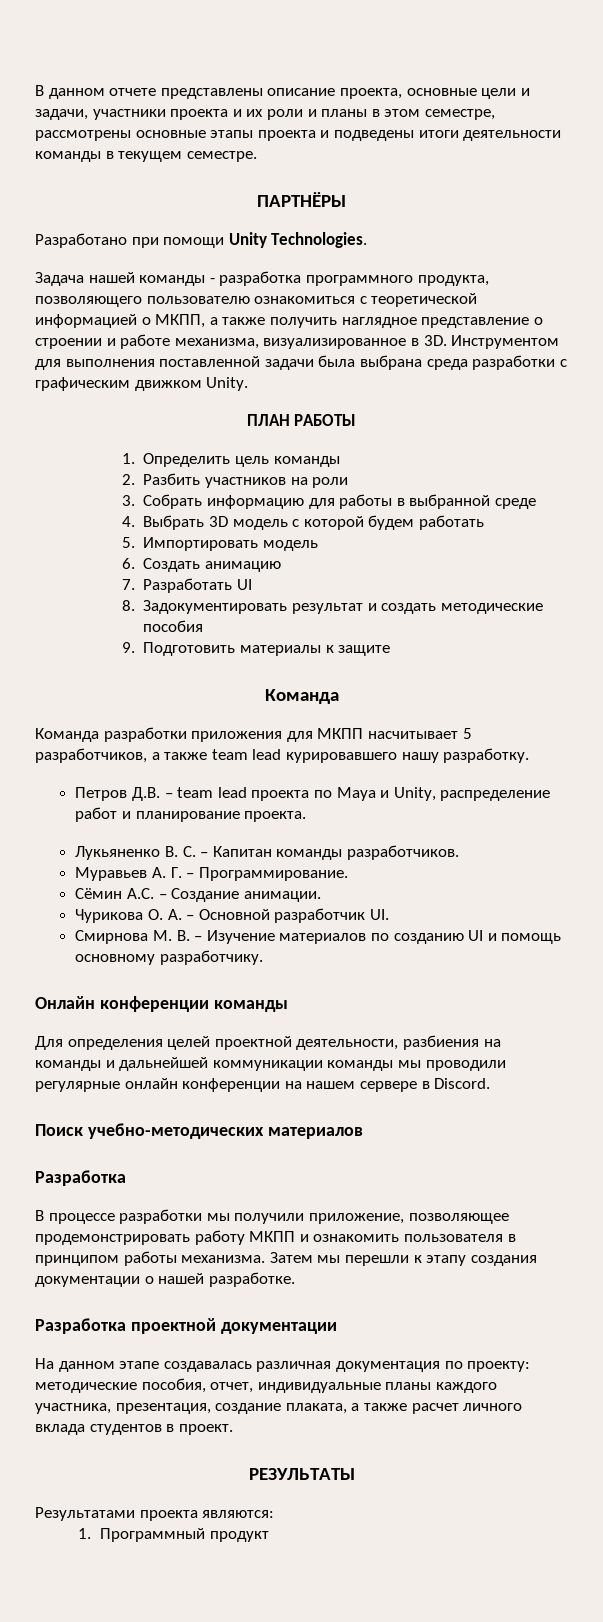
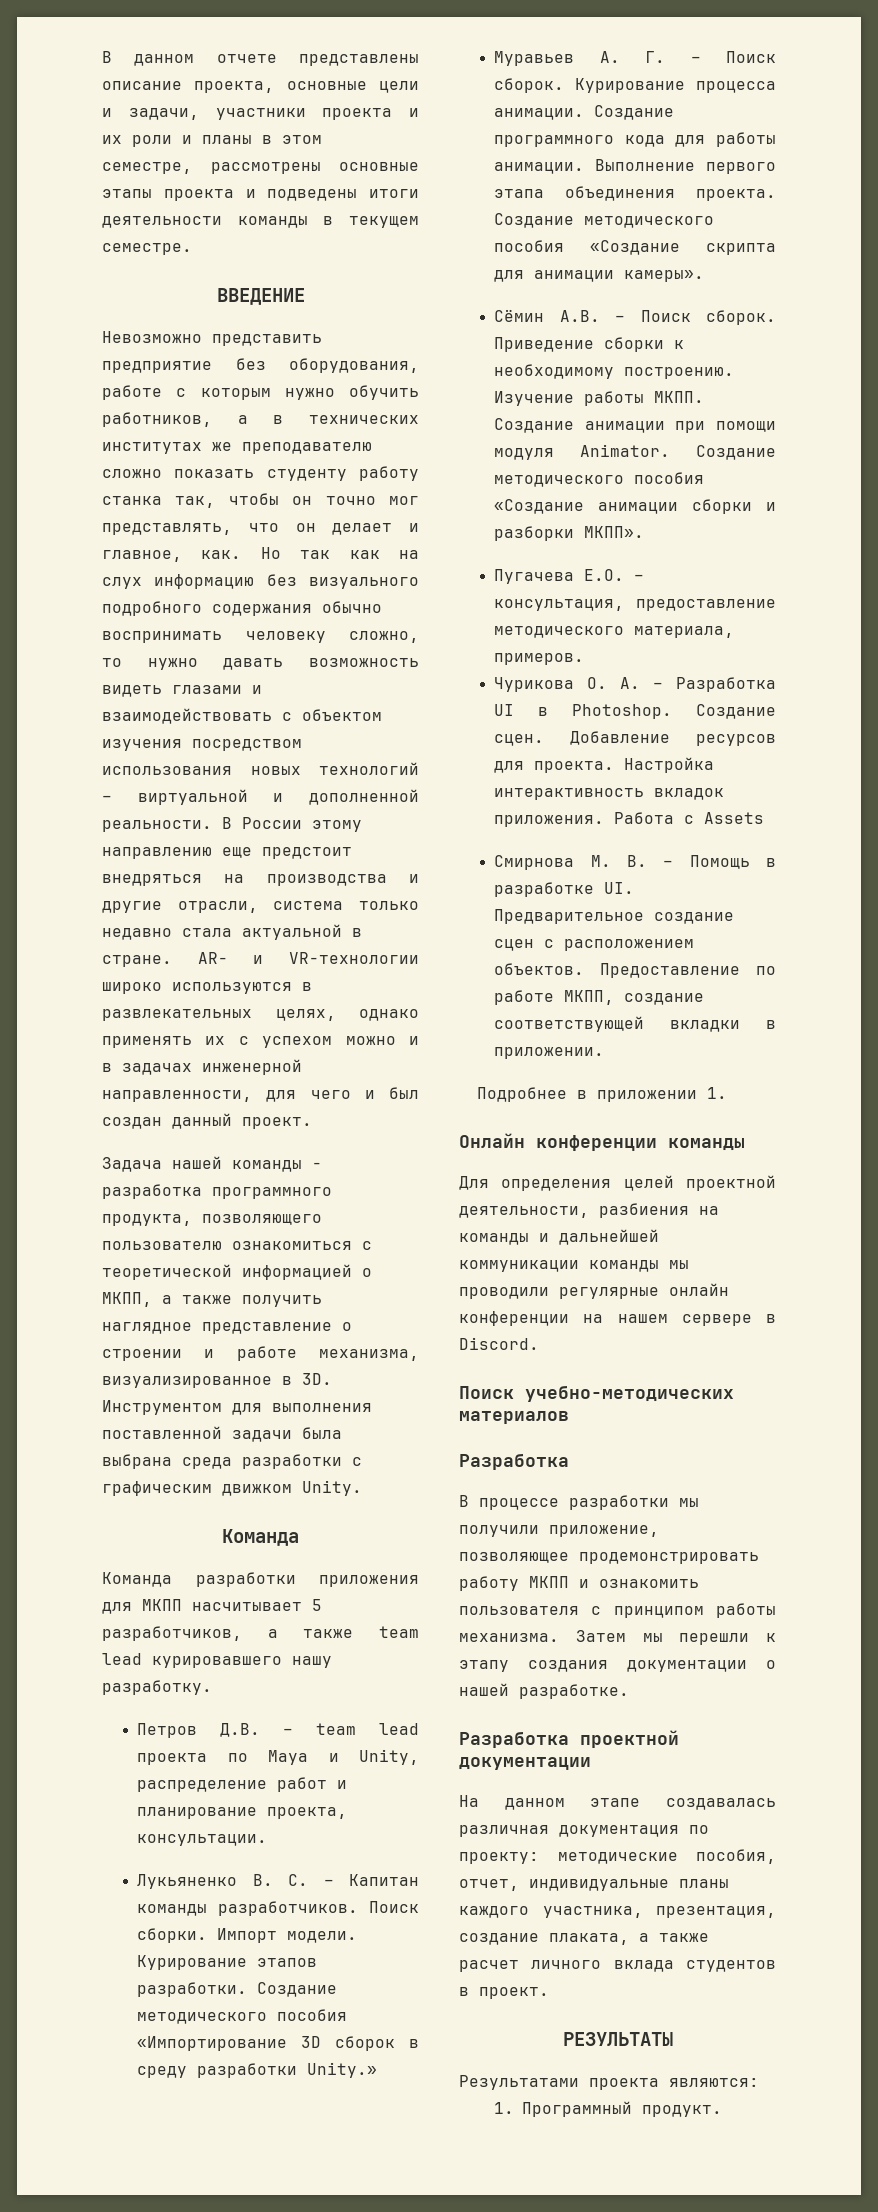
- ПАРТНЁРЫ
- Разработано при помощи Unity Technologies.
+ ВВЕДЕНИЕ
+ Невозможно представить предприятие без оборудования, работе с которым нужно обучить работников, а в технических институтах же преподавателю сложно показать студенту работу станка так, чтобы он точно мог представлять, что он делает и главное, как. Но так как на слух информацию без визуального подробного содержания обычно воспринимать человеку сложно, то нужно давать возможность видеть глазами и взаимодействовать с объектом изучения посредством использования новых технологий – виртуальной и дополненной реальности. В России этому направлению еще предстоит внедряться на производства и другие отрасли, система только недавно стала актуальной в стране. AR- и VR-технологии широко используются в развлекательных целях, однако применять их с успехом можно и в задачах инженерной направленности, для чего и был создан данный проект.
- ПЛАН РАБОТЫ
- 1. Определить цель команды
- 2. Разбить участников на роли
- 3. Собрать информацию для работы в выбранной среде
- 4. Выбрать 3D модель с которой будем работать
- 5. Импортировать модель
- 6. Создать анимацию
- 7. Разработать UI
- 8. Задокументировать результат и создать методические пособия
- 9. Подготовить материалы к защите
- Петров Д.В. – team lead проекта по Maya и Unity, распределение работ и планирование проекта.
+ Петров Д.В. – team lead проекта по Maya и Unity, распределение работ и планирование проекта, консультации.
- Лукьяненко В. С. – Капитан команды разработчиков.
- Муравьев А. Г. – Программирование.
- Сёмин А.C. – Создание анимации.
- Чурикова О. А. – Основной разработчик UI.
- Смирнова М. В. – Изучение материалов по созданию UI и помощь основному разработчику.
+ Лукьяненко В. С. – Капитан команды разработчиков. Поиск сборки. Импорт модели. Курирование этапов разработки. Создание методического пособия «Импортирование 3D сборок в среду разработки Unity.»
+ Муравьев А. Г. – Поиск сборок. Курирование процесса анимации. Создание программного кода для работы анимации. Выполнение первого этапа объединения проекта. Создание методического пособия «Cоздание скрипта для анимации камеры».
+ Сёмин А.В. – Поиск сборок. Приведение сборки к необходимому построению. Изучение работы МКПП. Создание анимации при помощи модуля Animator. Создание методического пособия «Создание анимации сборки и разборки МКПП».
+ Пугачева Е.О. – консультация, предоставление методического материала, примеров.
+ Чурикова О. А. – Разработка UI в Photoshop. Создание сцен. Добавление ресурсов для проекта. Настройка интерактивность вкладок приложения. Работа с Assets
+ Смирнова М. В. – Помощь в разработке UI. Предварительное создание сцен с расположением объектов. Предоставление по работе МКПП, создание соответствующей вкладки в приложении.
+ Подробнее в приложении 1.
- В процессе разработки мы получили приложение, позволяющее продемонстрировать работу МКПП и ознакомить пользователя в принципом работы механизма.
+ В процессе разработки мы получили приложение, позволяющее продемонстрировать работу МКПП и ознакомить пользователя с принципом работы механизма.
- 1. Программный продукт
+ 1. Программный продукт.

